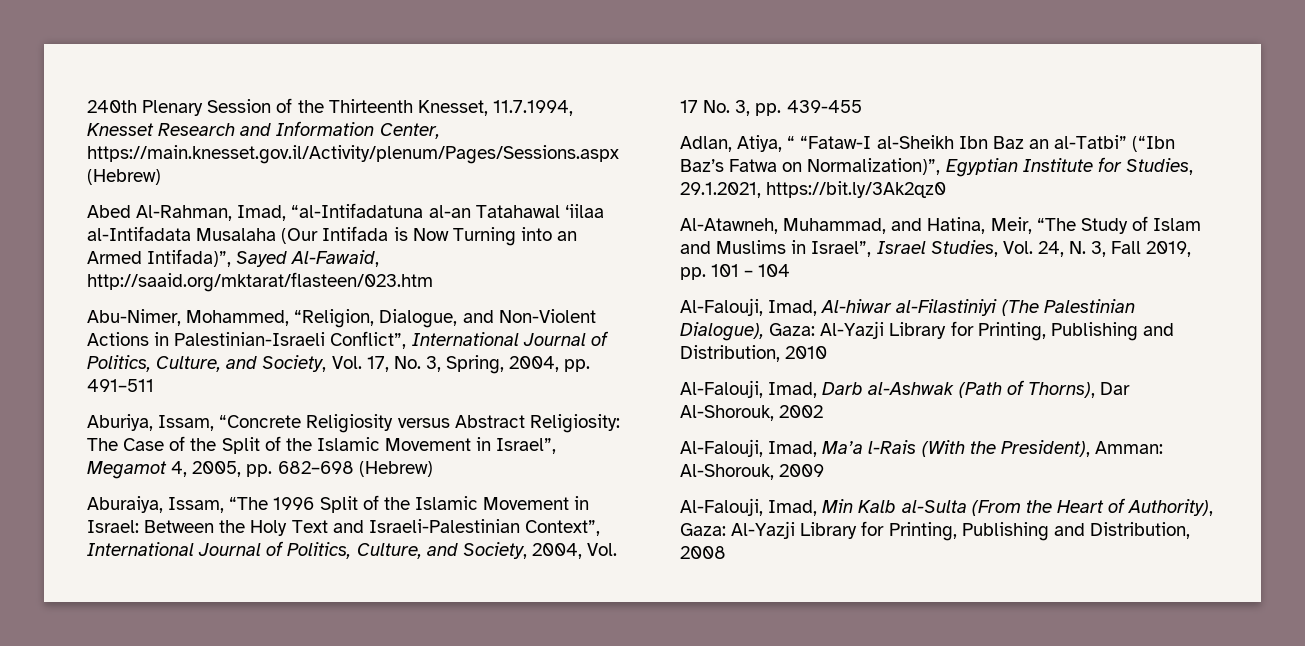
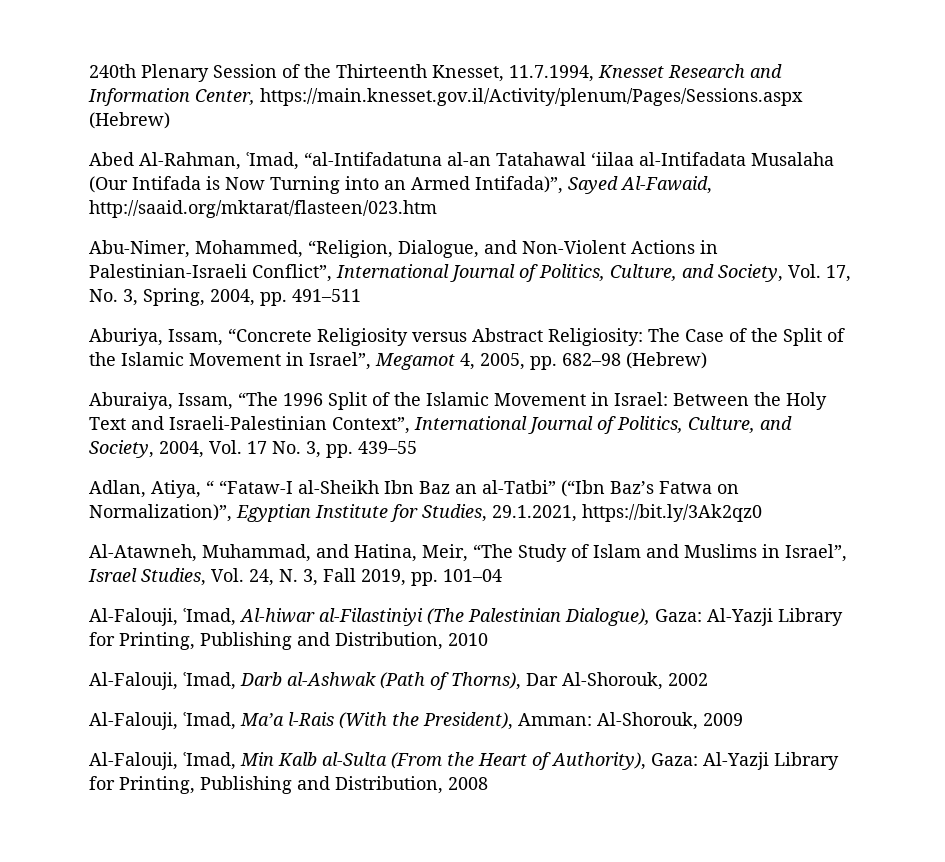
- Abed Al-Rahman, Imad, “al-Intifadatuna al-an Tatahawal ‘iilaa al-Intifadata Musalaha (Our Intifada is Now Turning into an Armed Intifada)”, Sayed Al-Fawaid, http://saaid.org/mktarat/flasteen/023.htm
+ Abed Al-Rahman, ʿImad, “al-Intifadatuna al-an Tatahawal ‘iilaa al-Intifadata Musalaha (Our Intifada is Now Turning into an Armed Intifada)”, Sayed Al-Fawaid, http://saaid.org/mktarat/flasteen/023.htm
- Aburiya, Issam, “Concrete Religiosity versus Abstract Religiosity: The Case of the Split of the Islamic Movement in Israel”, Megamot 4, 2005, pp. 682–698 (Hebrew)
+ Aburiya, Issam, “Concrete Religiosity versus Abstract Religiosity: The Case of the Split of the Islamic Movement in Israel”, Megamot 4, 2005, pp. 682–98 (Hebrew)
- Aburaiya, Issam, “The 1996 Split of the Islamic Movement in Israel: Between the Holy Text and Israeli-Palestinian Context”, International Journal of Politics, Culture, and Society, 2004, Vol. 17 No. 3, pp. 439-455
+ Aburaiya, Issam, “The 1996 Split of the Islamic Movement in Israel: Between the Holy Text and Israeli-Palestinian Context”, International Journal of Politics, Culture, and Society, 2004, Vol. 17 No. 3, pp. 439–55
- Al-Atawneh, Muhammad, and Hatina, Meir, “The Study of Islam and Muslims in Israel”, Israel Studies, Vol. 24, N. 3, Fall 2019, pp. 101 – 104
- Al-Falouji, Imad, Al-hiwar al-Filastiniyi (The Palestinian Dialogue), Gaza: Al-Yazji Library for Printing, Publishing and Distribution, 2010
+ Al-Atawneh, Muhammad, and Hatina, Meir, “The Study of Islam and Muslims in Israel”, Israel Studies, Vol. 24, N. 3, Fall 2019, pp. 101–04
+ Al-Falouji, ʿImad, Al-hiwar al-Filastiniyi (The Palestinian Dialogue), Gaza: Al-Yazji Library for Printing, Publishing and Distribution, 2010
- Al-Falouji, Imad, Darb al-Ashwak (Path of Thorns), Dar Al-Shorouk, 2002
+ Al-Falouji, ʿImad, Darb al-Ashwak (Path of Thorns), Dar Al-Shorouk, 2002
- Al-Falouji, Imad, Ma’a l-Rais (With the President), Amman: Al-Shorouk, 2009
+ Al-Falouji, ʿImad, Ma’a l-Rais (With the President), Amman: Al-Shorouk, 2009
- Al-Falouji, Imad, Min Kalb al-Sulta (From the Heart of Authority), Gaza: Al-Yazji Library for Printing, Publishing and Distribution, 2008
+ Al-Falouji, ʿImad, Min Kalb al-Sulta (From the Heart of Authority), Gaza: Al-Yazji Library for Printing, Publishing and Distribution, 2008

